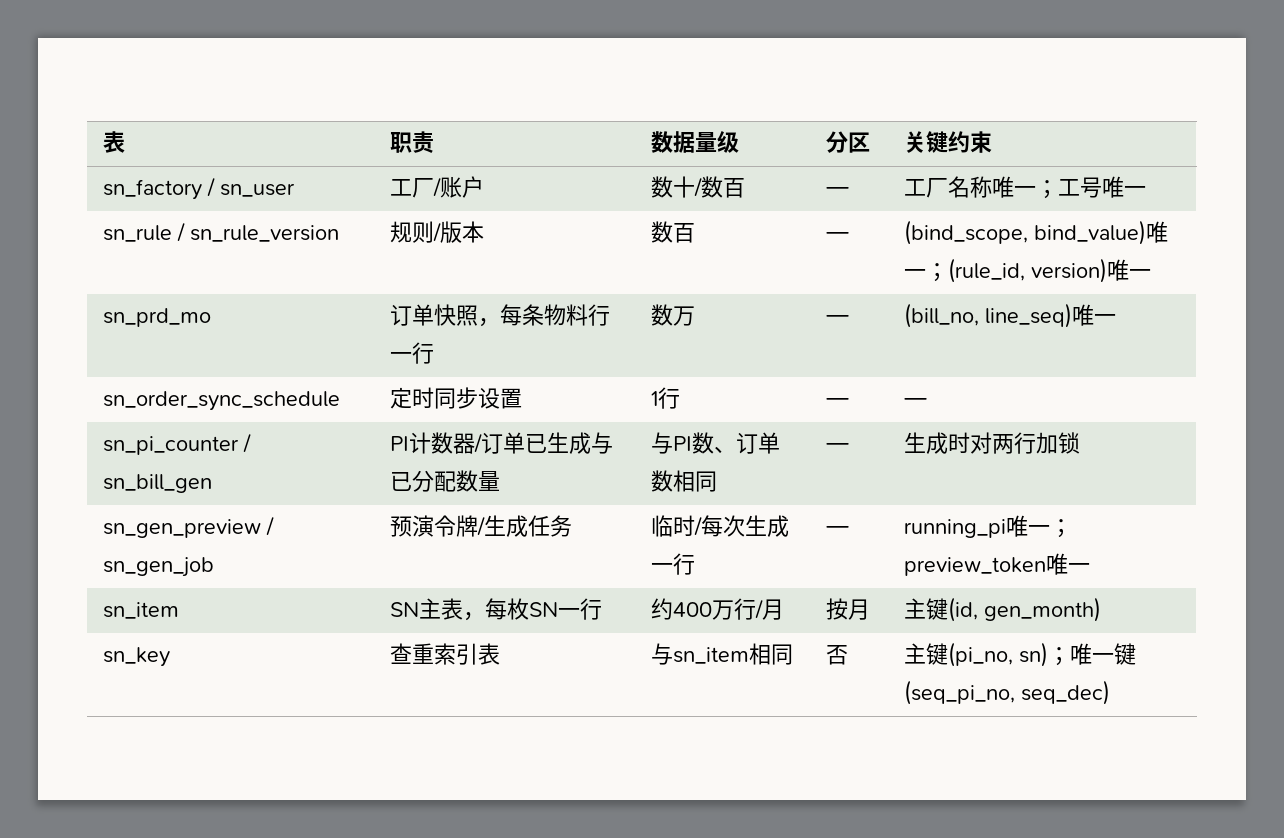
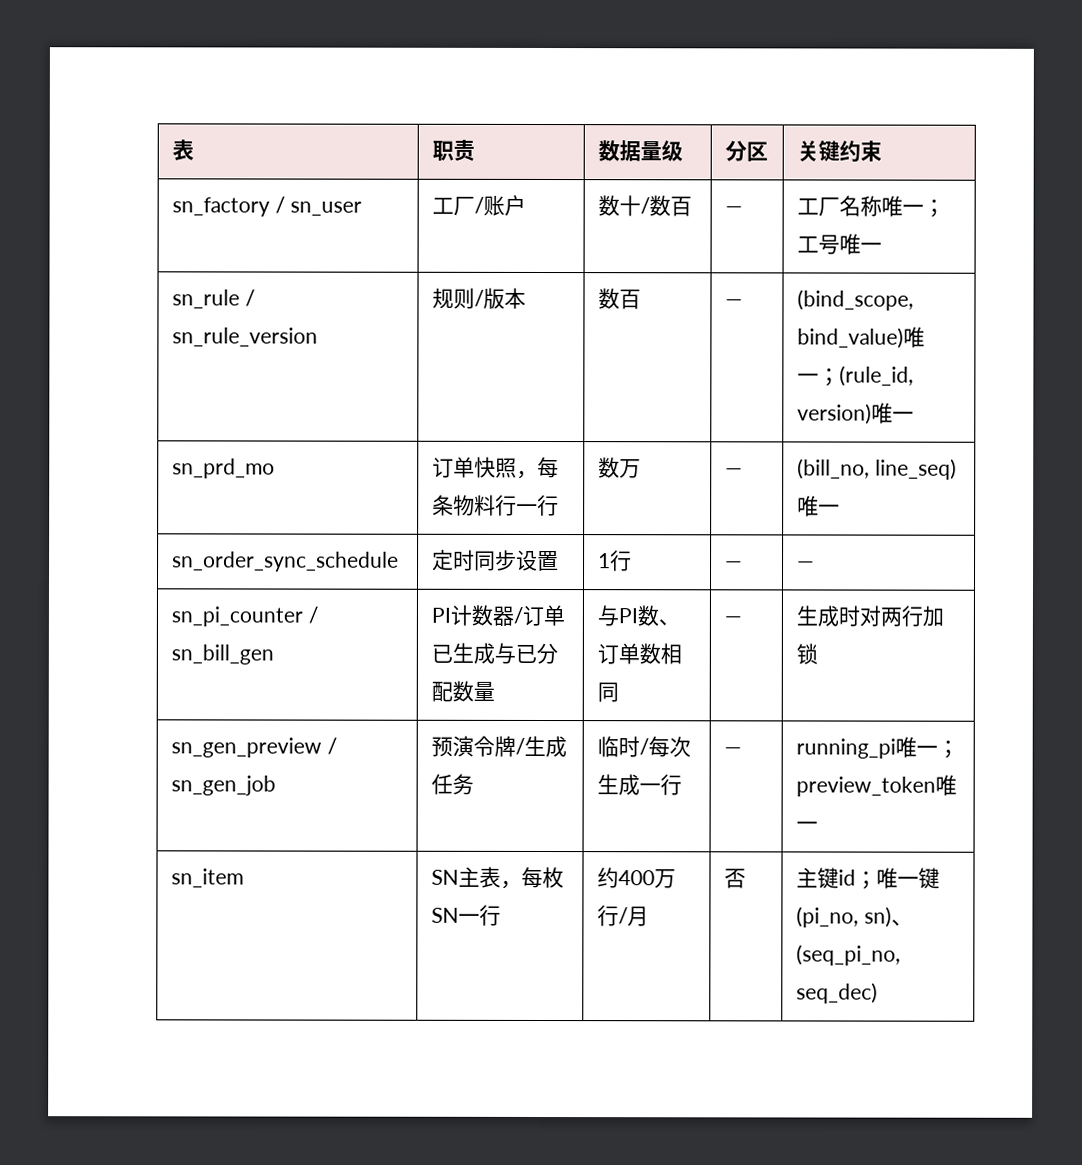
- sn_item | SN主表，每枚SN一行 | 约400万行/月 | 按月 | 主键(id, gen_month)
- sn_key | 查重索引表 | 与sn_item相同 | 否 | 主键(pi_no, sn)；唯一键(seq_pi_no, seq_dec)
+ sn_item | SN主表，每枚SN一行 | 约400万行/月 | 否 | 主键id；唯一键(pi_no, sn)、(seq_pi_no, seq_dec)

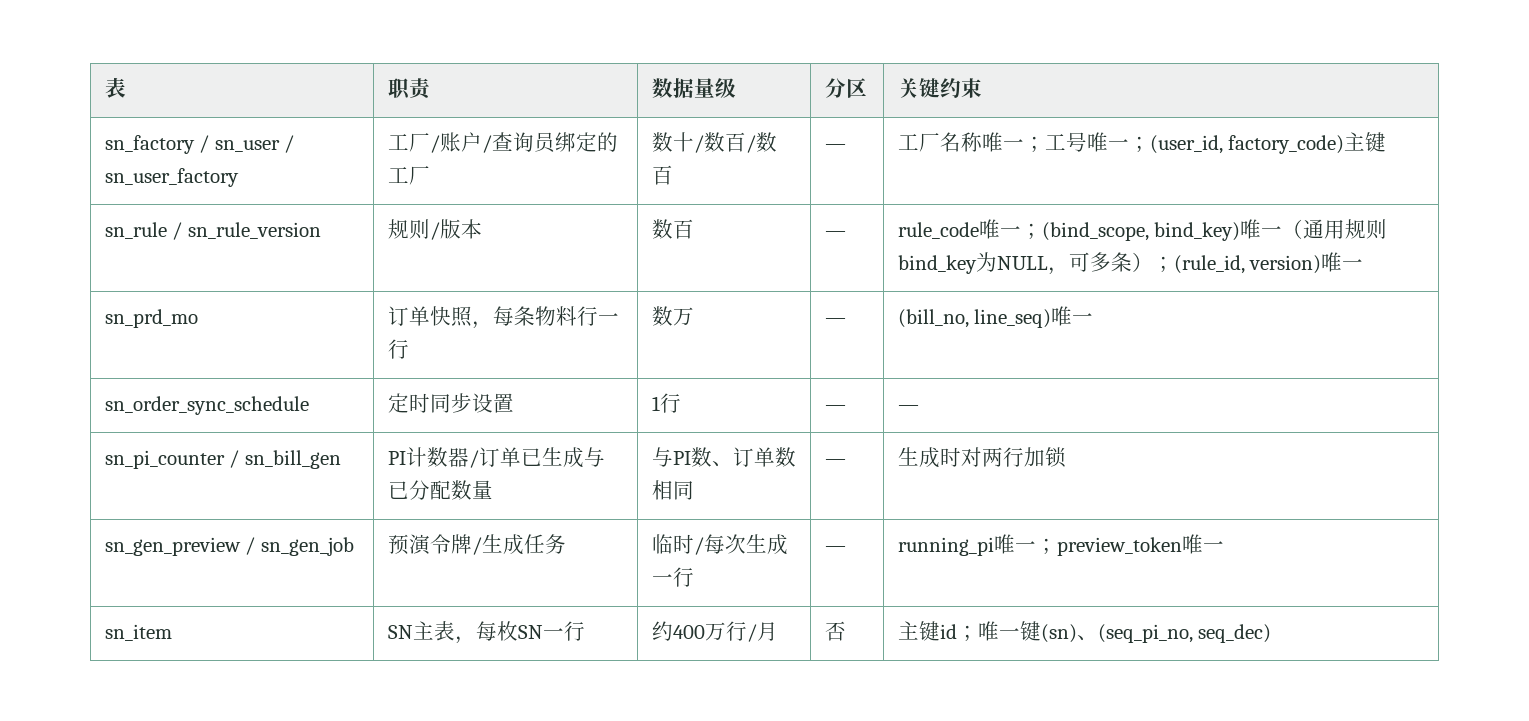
- sn_factory / sn_user | 工厂/账户 | 数十/数百 | — | 工厂名称唯一；工号唯一
+ sn_factory / sn_user / sn_user_factory | 工厂/账户/查询员绑定的工厂 | 数十/数百/数百 | — | 工厂名称唯一；工号唯一；(user_id, factory_code)主键
- sn_rule / sn_rule_version | 规则/版本 | 数百 | — | (bind_scope, bind_value)唯一；(rule_id, version)唯一
+ sn_rule / sn_rule_version | 规则/版本 | 数百 | — | rule_code唯一；(bind_scope, bind_key)唯一（通用规则bind_key为NULL，可多条）；(rule_id, version)唯一
- sn_item | SN主表，每枚SN一行 | 约400万行/月 | 否 | 主键id；唯一键(pi_no, sn)、(seq_pi_no, seq_dec)
+ sn_item | SN主表，每枚SN一行 | 约400万行/月 | 否 | 主键id；唯一键(sn)、(seq_pi_no, seq_dec)

